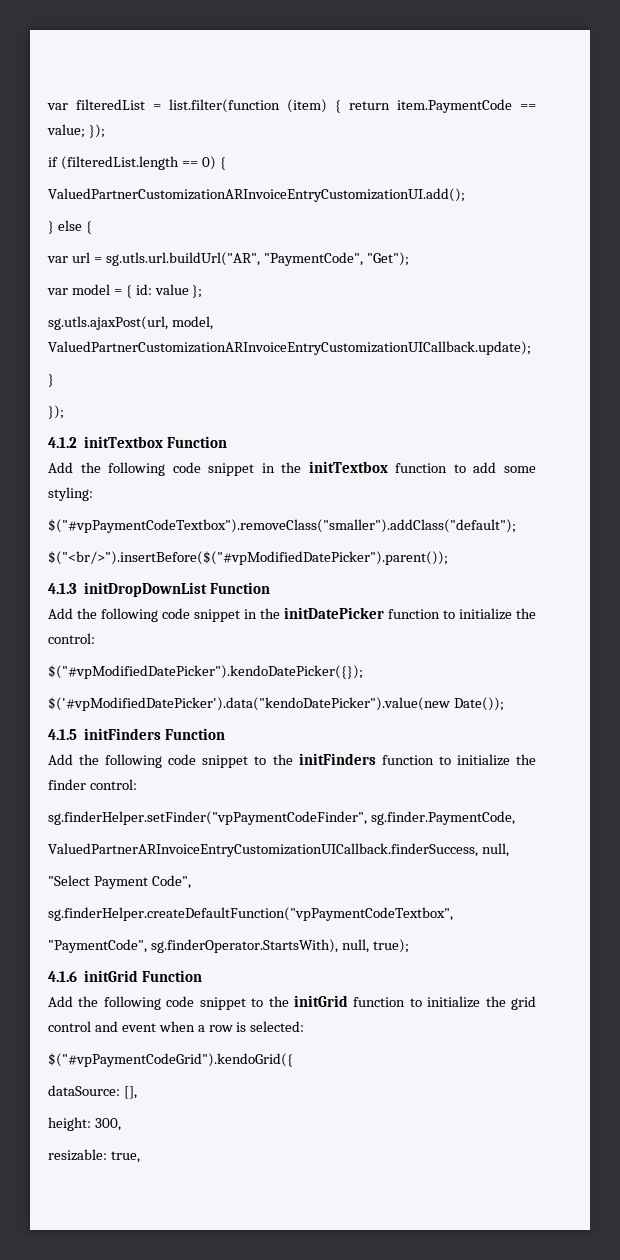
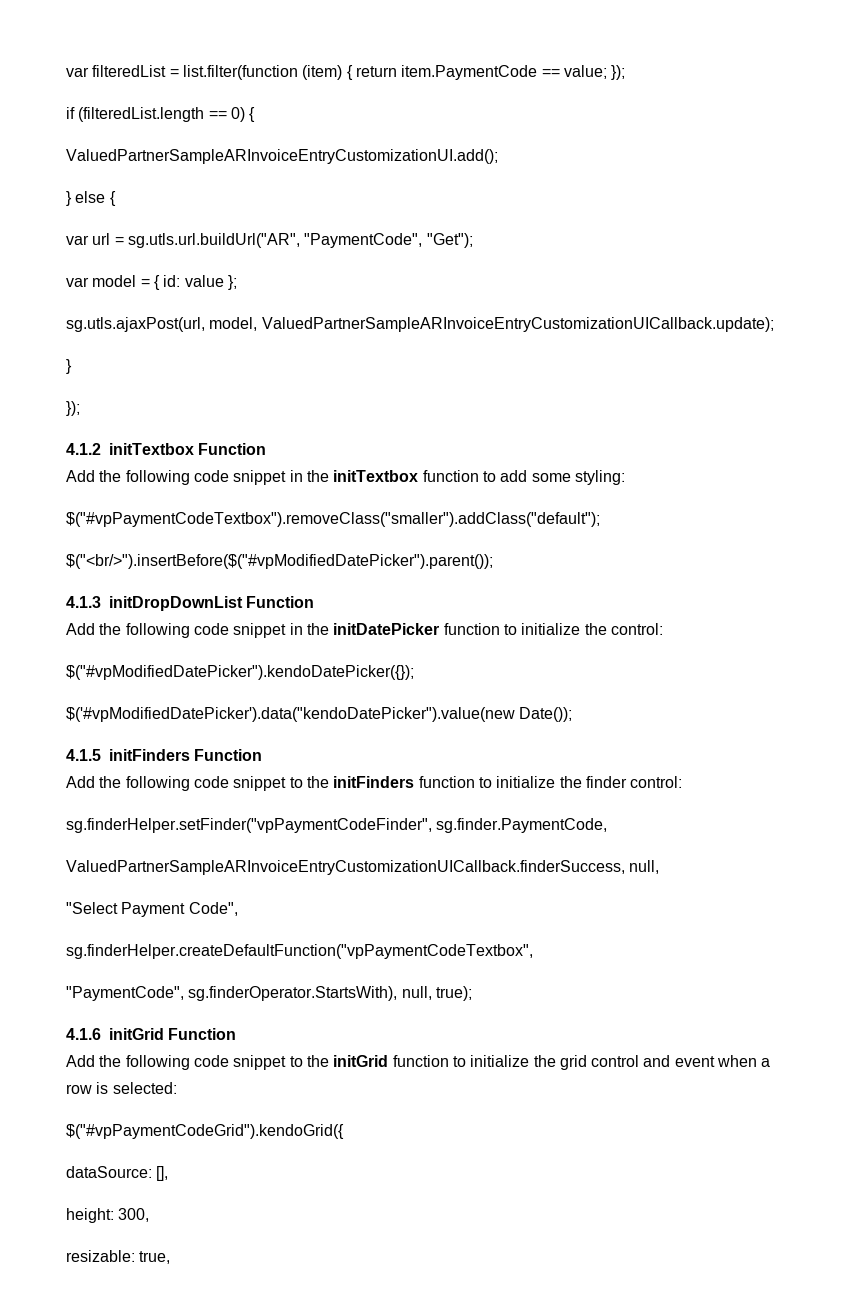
- ValuedPartnerCustomizationARInvoiceEntryCustomizationUI.add();
+ ValuedPartnerSampleARInvoiceEntryCustomizationUI.add();
- sg.utls.ajaxPost(url, model, ValuedPartnerCustomizationARInvoiceEntryCustomizationUICallback.update);
+ sg.utls.ajaxPost(url, model, ValuedPartnerSampleARInvoiceEntryCustomizationUICallback.update);
- ValuedPartnerARInvoiceEntryCustomizationUICallback.finderSuccess, null,
+ ValuedPartnerSampleARInvoiceEntryCustomizationUICallback.finderSuccess, null,

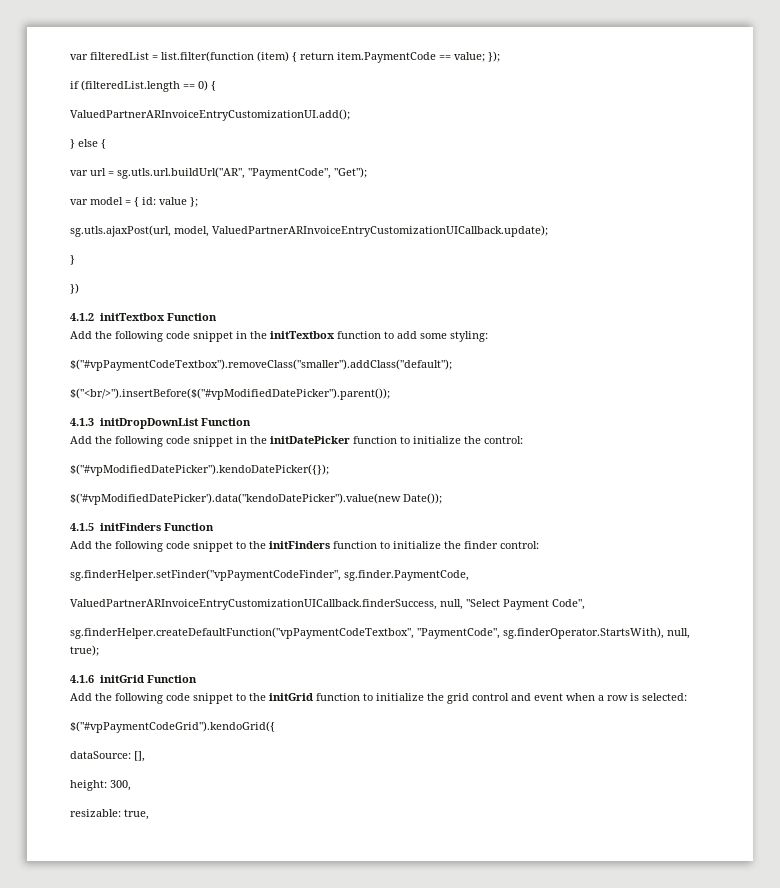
- ValuedPartnerSampleARInvoiceEntryCustomizationUI.add();
+ ValuedPartnerARInvoiceEntryCustomizationUI.add();
- sg.utls.ajaxPost(url, model, ValuedPartnerSampleARInvoiceEntryCustomizationUICallback.update);
+ sg.utls.ajaxPost(url, model, ValuedPartnerARInvoiceEntryCustomizationUICallback.update);
  }
- });
+ })
- ValuedPartnerSampleARInvoiceEntryCustomizationUICallback.finderSuccess, null,
- "Select Payment Code",
+ ValuedPartnerARInvoiceEntryCustomizationUICallback.finderSuccess, null, "Select Payment Code",
- sg.finderHelper.createDefaultFunction("vpPaymentCodeTextbox",
- "PaymentCode", sg.finderOperator.StartsWith), null, true);
+ sg.finderHelper.createDefaultFunction("vpPaymentCodeTextbox", "PaymentCode", sg.finderOperator.StartsWith), null, true);

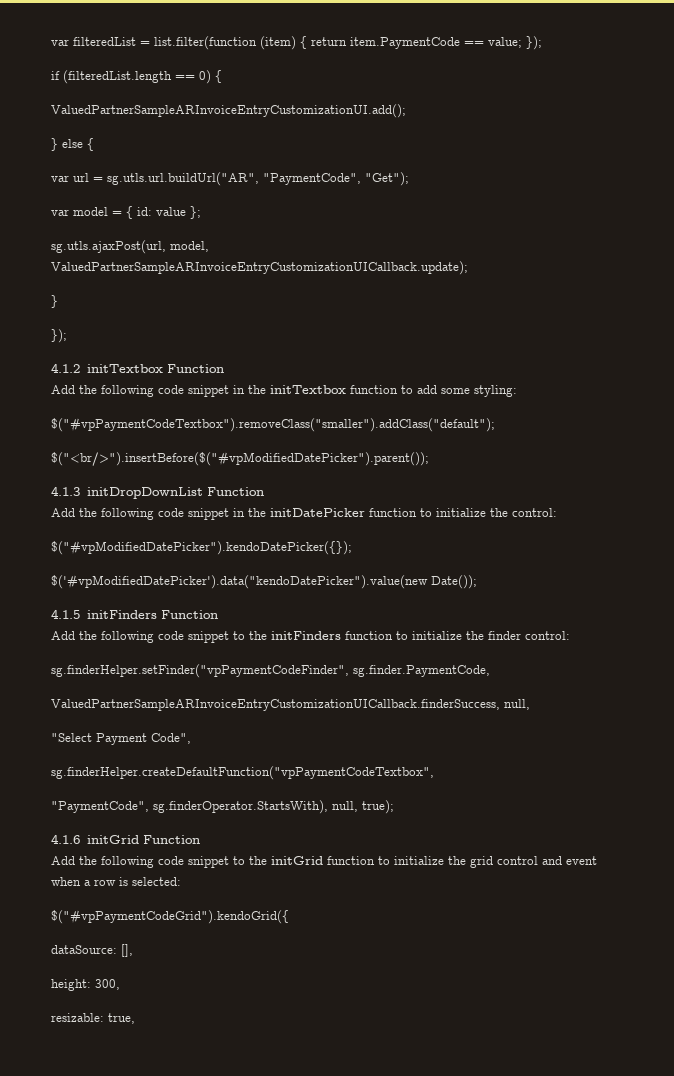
- ValuedPartnerARInvoiceEntryCustomizationUI.add();
+ ValuedPartnerSampleARInvoiceEntryCustomizationUI.add();
- sg.utls.ajaxPost(url, model, ValuedPartnerARInvoiceEntryCustomizationUICallback.update);
+ sg.utls.ajaxPost(url, model, ValuedPartnerSampleARInvoiceEntryCustomizationUICallback.update);
  }
- })
+ });
- ValuedPartnerARInvoiceEntryCustomizationUICallback.finderSuccess, null, "Select Payment Code",
+ ValuedPartnerSampleARInvoiceEntryCustomizationUICallback.finderSuccess, null,
+ "Select Payment Code",
- sg.finderHelper.createDefaultFunction("vpPaymentCodeTextbox", "PaymentCode", sg.finderOperator.StartsWith), null, true);
+ sg.finderHelper.createDefaultFunction("vpPaymentCodeTextbox",
+ "PaymentCode", sg.finderOperator.StartsWith), null, true);

